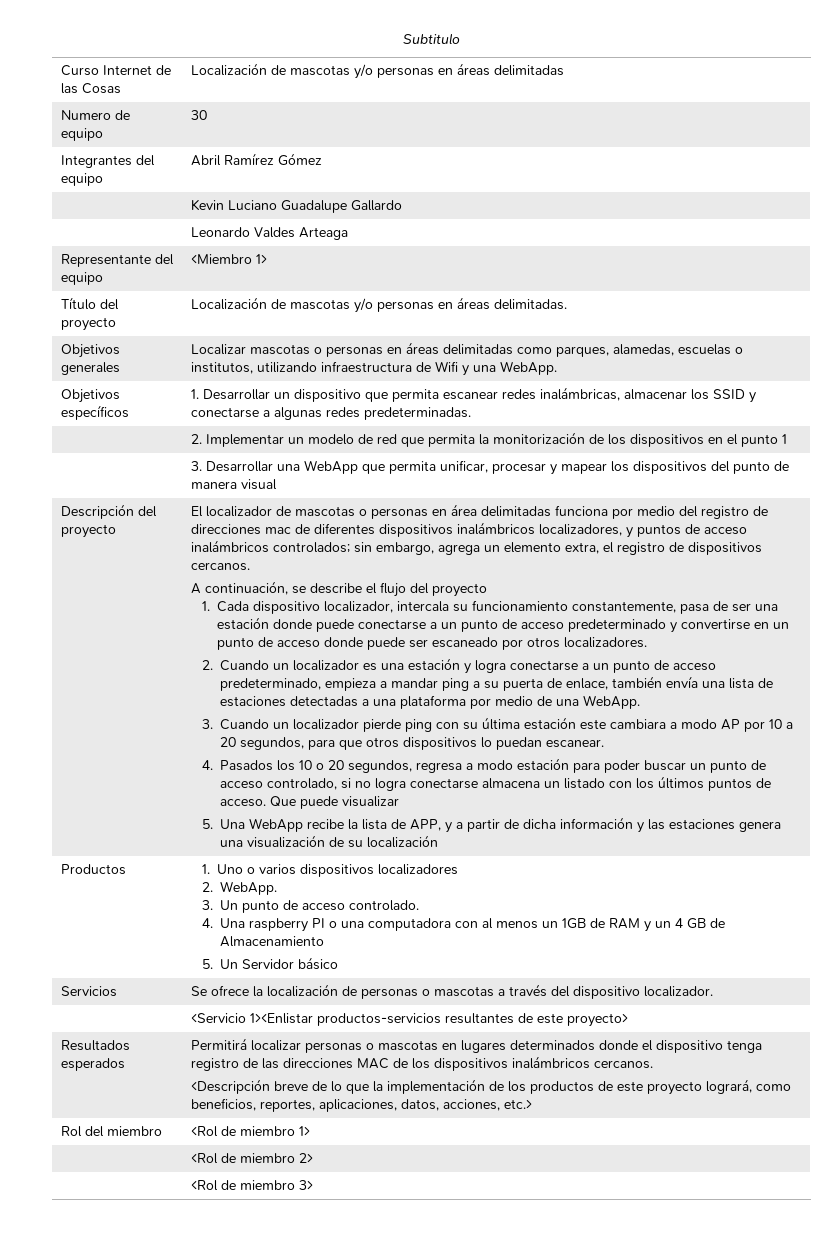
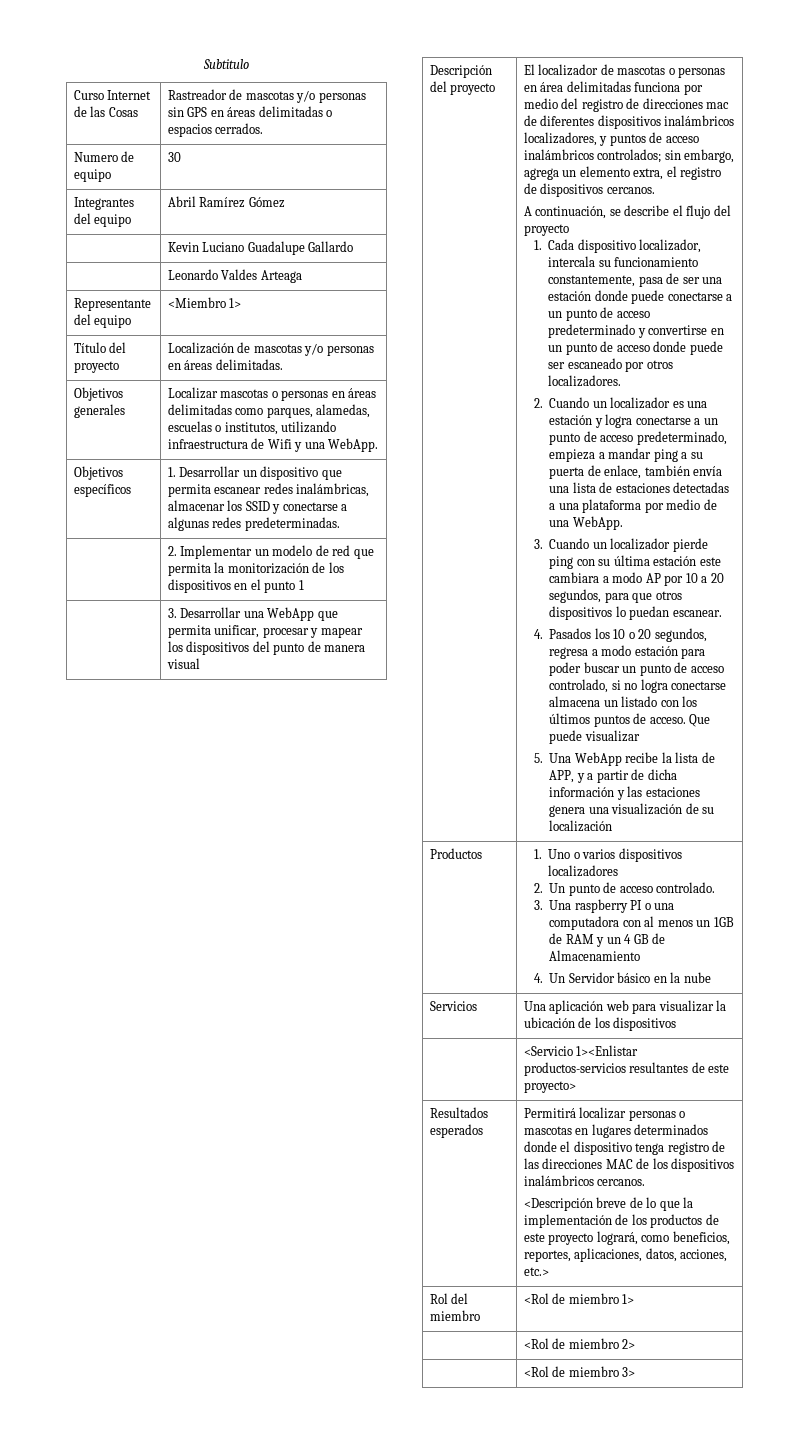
- Curso Internet de las Cosas | Localización de mascotas y/o personas en áreas delimitadas
+ Curso Internet de las Cosas | Rastreador de mascotas y/o personas sin GPS en áreas delimitadas o espacios cerrados.
  Productos | 1. Uno o varios dispositivos localizadores
- 2. WebApp.
- 3. Un punto de acceso controlado.
- 4. Una raspberry PI o una computadora con al menos un 1GB de RAM y un 4 GB de Almacenamiento
- 5. Un Servidor básico
- Servicios | Se ofrece la localización de personas o mascotas a través del dispositivo localizador.
+ 2. Un punto de acceso controlado.
+ 3. Una raspberry PI o una computadora con al menos un 1GB de RAM y un 4 GB de Almacenamiento
+ 4. Un Servidor básico en la nube
+ Servicios | Una aplicación web para visualizar la ubicación de los dispositivos

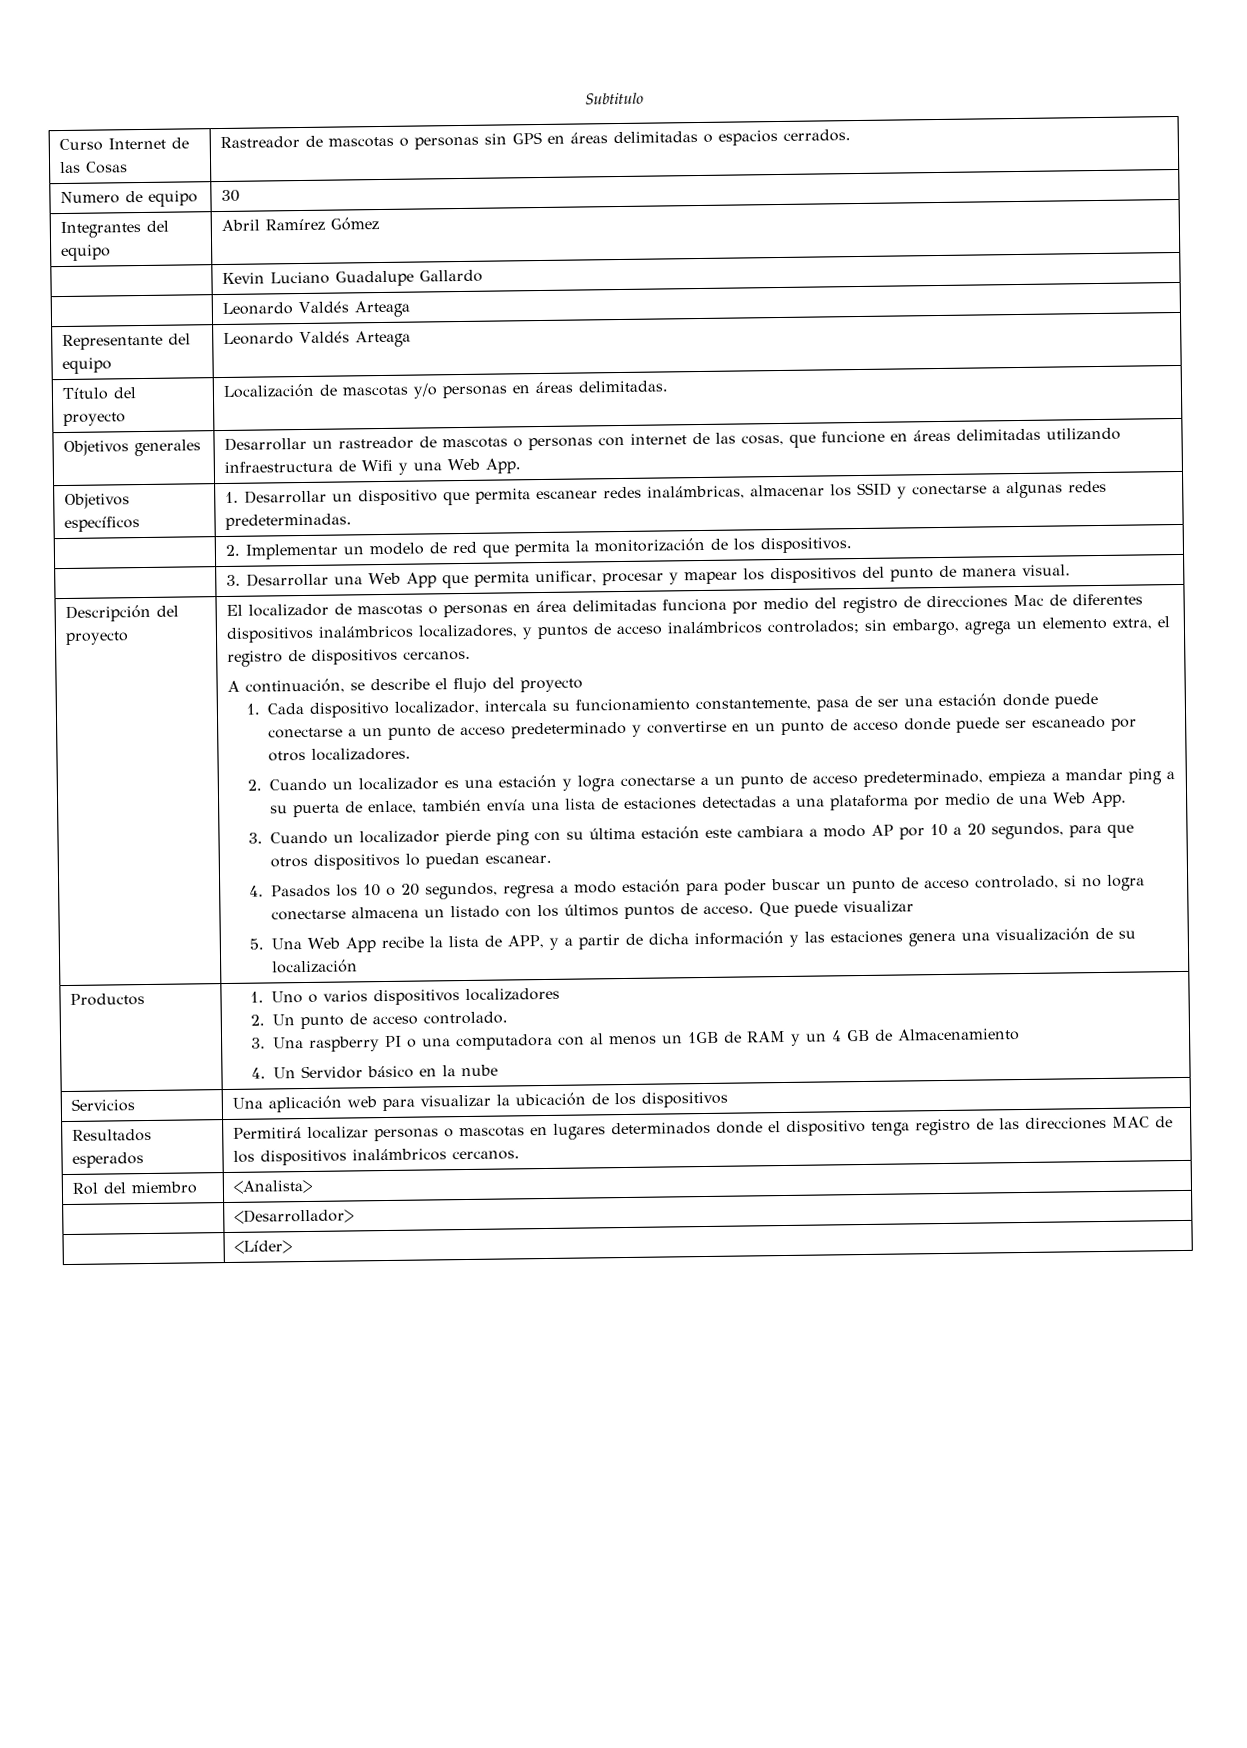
- Curso Internet de las Cosas | Rastreador de mascotas y/o personas sin GPS en áreas delimitadas o espacios cerrados.
+ Curso Internet de las Cosas | Rastreador de mascotas o personas sin GPS en áreas delimitadas o espacios cerrados.
  | Kevin Luciano Guadalupe Gallardo
- | Leonardo Valdes Arteaga
+ | Leonardo Valdés Arteaga
- Representante del equipo | <Miembro 1>
+ Representante del equipo | Leonardo Valdés Arteaga
- Objetivos generales | Localizar mascotas o personas en áreas delimitadas como parques, alamedas, escuelas o institutos, utilizando infraestructura de Wifi y una WebApp.
+ Objetivos generales | Desarrollar un rastreador de mascotas o personas con internet de las cosas, que funcione en áreas delimitadas utilizando infraestructura de Wifi y una Web App.
- | 2. Implementar un modelo de red que permita la monitorización de los dispositivos en el punto 1
+ | 2. Implementar un modelo de red que permita la monitorización de los dispositivos.
- | 3. Desarrollar una WebApp que permita unificar, procesar y mapear los dispositivos del punto de manera visual
+ | 3. Desarrollar una Web App que permita unificar, procesar y mapear los dispositivos del punto de manera visual.
- El localizador de mascotas o personas en área delimitadas funciona por medio del registro de direcciones mac de diferentes dispositivos inalámbricos localizadores, y puntos de acceso inalámbricos controlados; sin embargo, agrega un elemento extra, el registro de dispositivos cercanos.
+ El localizador de mascotas o personas en área delimitadas funciona por medio del registro de direcciones Mac de diferentes dispositivos inalámbricos localizadores, y puntos de acceso inalámbricos controlados; sin embargo, agrega un elemento extra, el registro de dispositivos cercanos.
- 2. Cuando un localizador es una estación y logra conectarse a un punto de acceso predeterminado, empieza a mandar ping a su puerta de enlace, también envía una lista de estaciones detectadas a una plataforma por medio de una WebApp.
+ 2. Cuando un localizador es una estación y logra conectarse a un punto de acceso predeterminado, empieza a mandar ping a su puerta de enlace, también envía una lista de estaciones detectadas a una plataforma por medio de una Web App.
- 5. Una WebApp recibe la lista de APP, y a partir de dicha información y las estaciones genera una visualización de su localización
+ 5. Una Web App recibe la lista de APP, y a partir de dicha información y las estaciones genera una visualización de su localización
- | <Servicio 1><Enlistar productos-servicios resultantes de este proyecto>
- <Descripción breve de lo que la implementación de los productos de este proyecto logrará, como beneficios, reportes, aplicaciones, datos, acciones, etc.>
- Rol del miembro | <Rol de miembro 1>
- | <Rol de miembro 2>
- | <Rol de miembro 3>
+ Rol del miembro | <Analista>
+ | <Desarrollador>
+ | <Líder>

